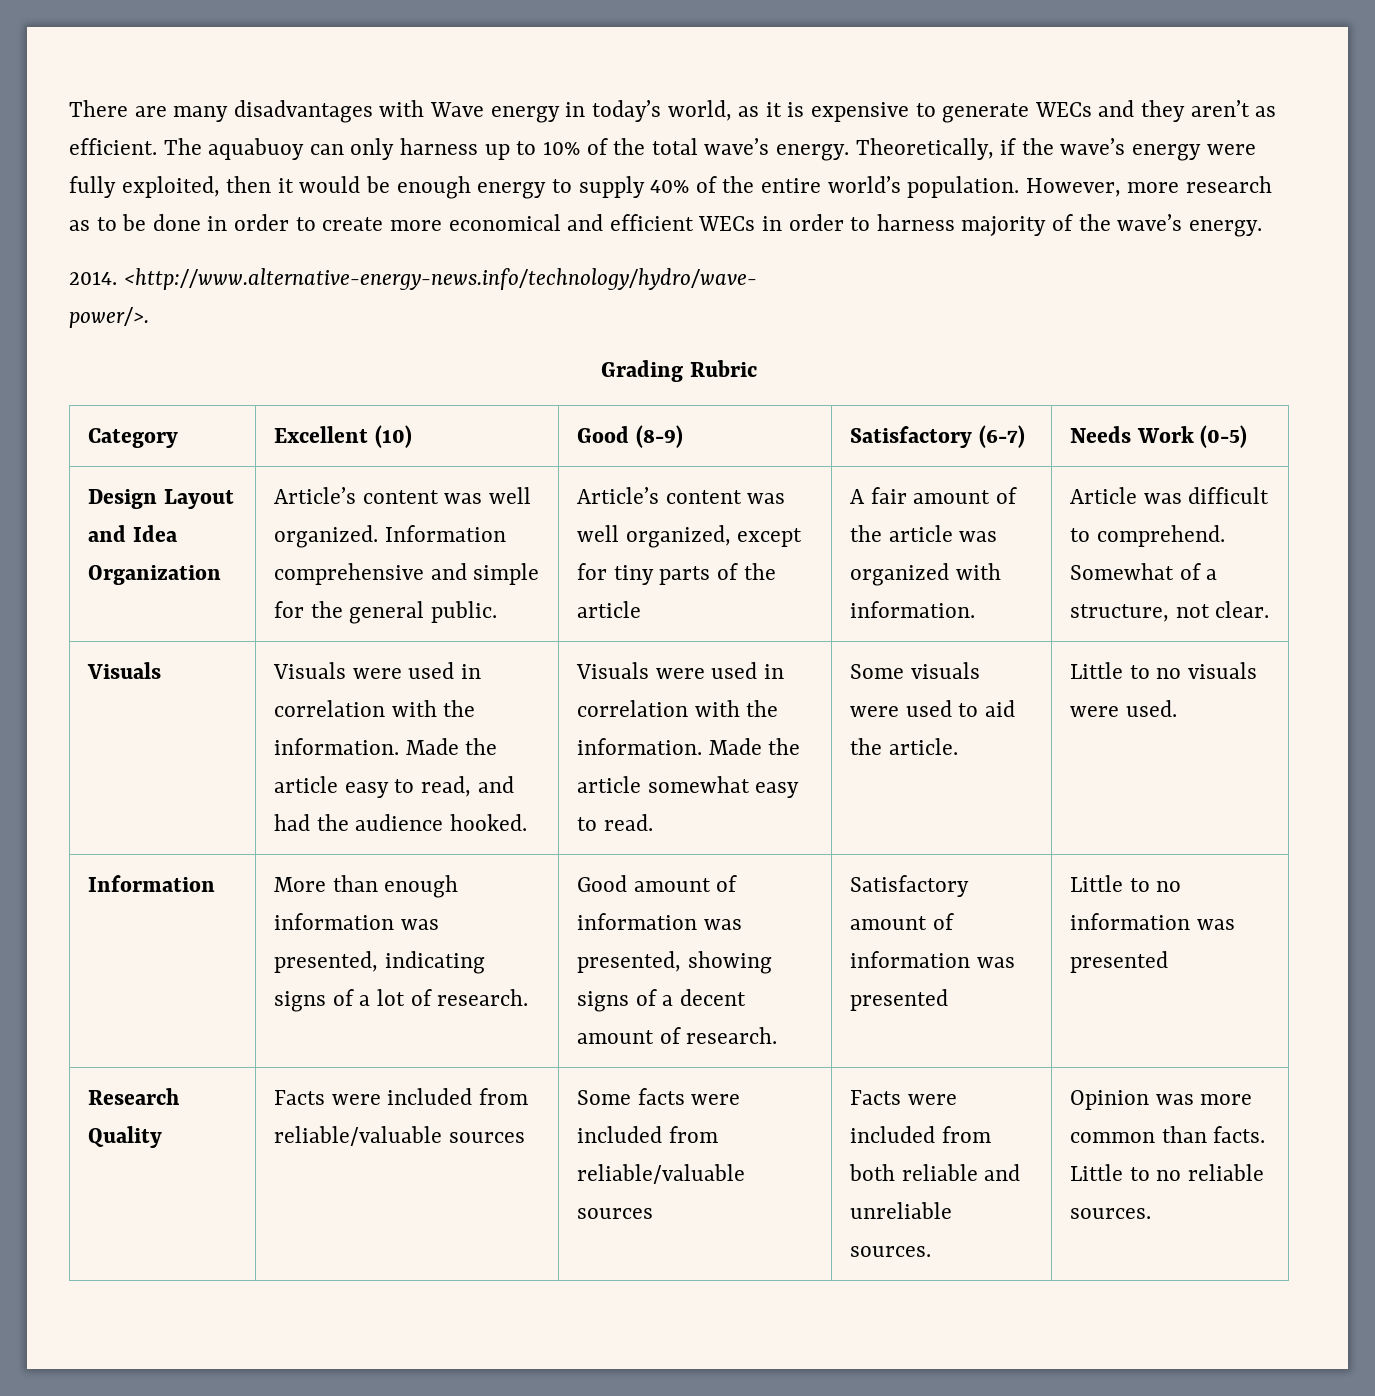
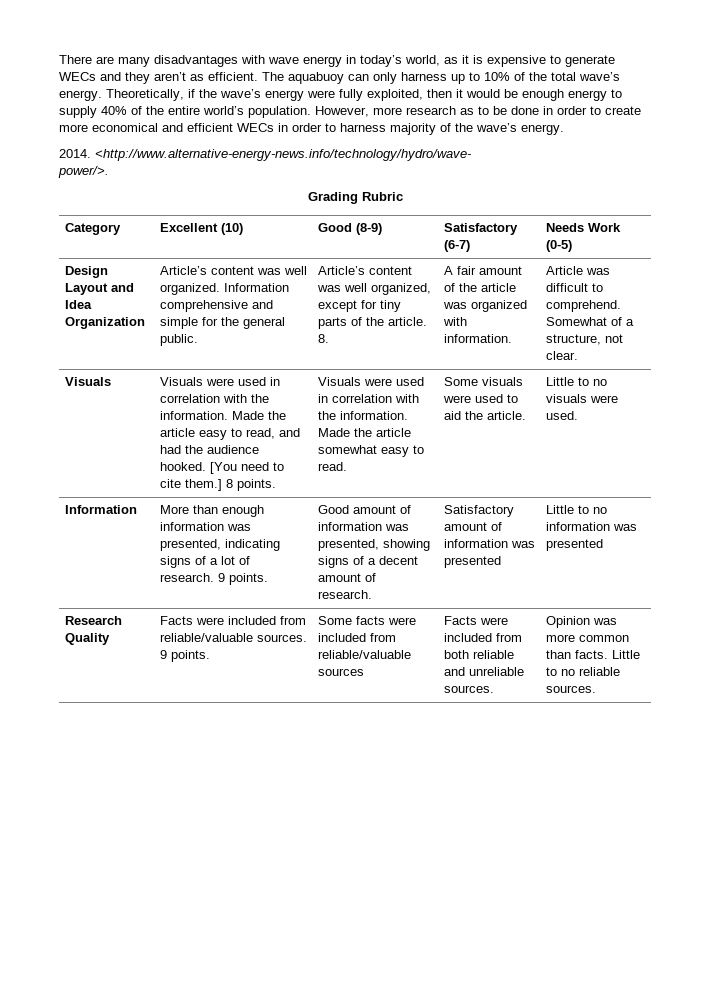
- There are many disadvantages with Wave energy in today’s world, as it is expensive to generate WECs and they aren’t as efficient.
+ There are many disadvantages with wave energy in today’s world, as it is expensive to generate WECs and they aren’t as efficient.
- Article’s content was well organized, except for tiny parts of the article
+ Article’s content was well organized, except for tiny parts of the article. 8.
+ [You need to cite them.] 8 points.
- More than enough information was presented, indicating signs of a lot of research.
+ More than enough information was presented, indicating signs of a lot of research. 9 points.
- Research Quality | Facts were included from reliable/valuable sources | Some facts were included from reliable/valuable sources | Facts were included from both reliable and unreliable sources. | Opinion was more common than facts. Little to no reliable sources.
+ Research Quality | Facts were included from reliable/valuable sources. 9 points. | Some facts were included from reliable/valuable sources | Facts were included from both reliable and unreliable sources. | Opinion was more common than facts. Little to no reliable sources.

